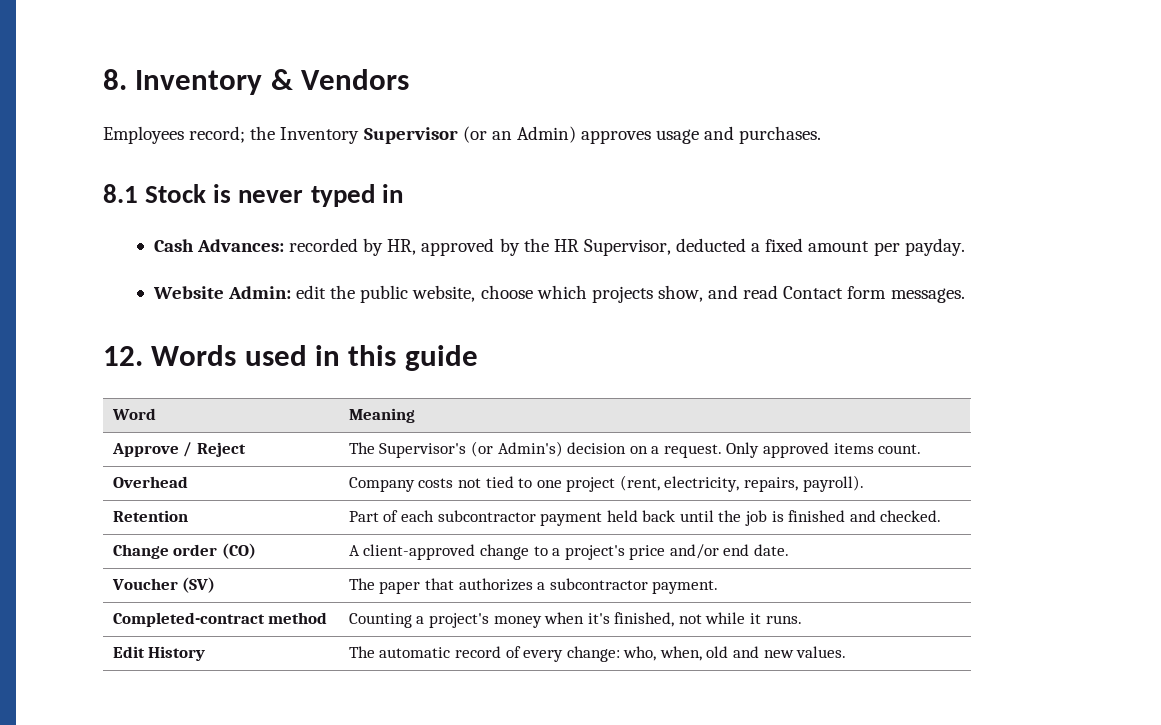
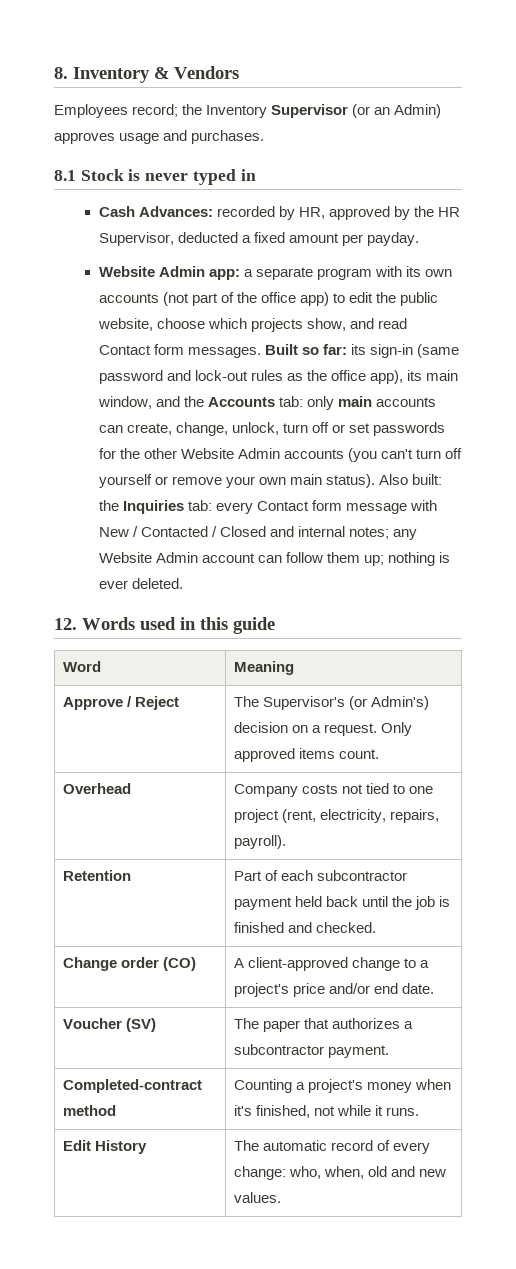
- Website Admin: edit the public website, choose which projects show, and read Contact form messages.
+ Website Admin app: a separate program with its own accounts (not part of the office app) to edit the public website, choose which projects show, and read Contact form messages. Built so far: its sign-in (same password and lock-out rules as the office app), its main window, and the Accounts tab: only main accounts can create, change, unlock, turn off or set passwords for the other Website Admin accounts (you can't turn off yourself or remove your own main status). Also built: the Inquiries tab: every Contact form message with New / Contacted / Closed and internal notes; any Website Admin account can follow them up; nothing is ever deleted.

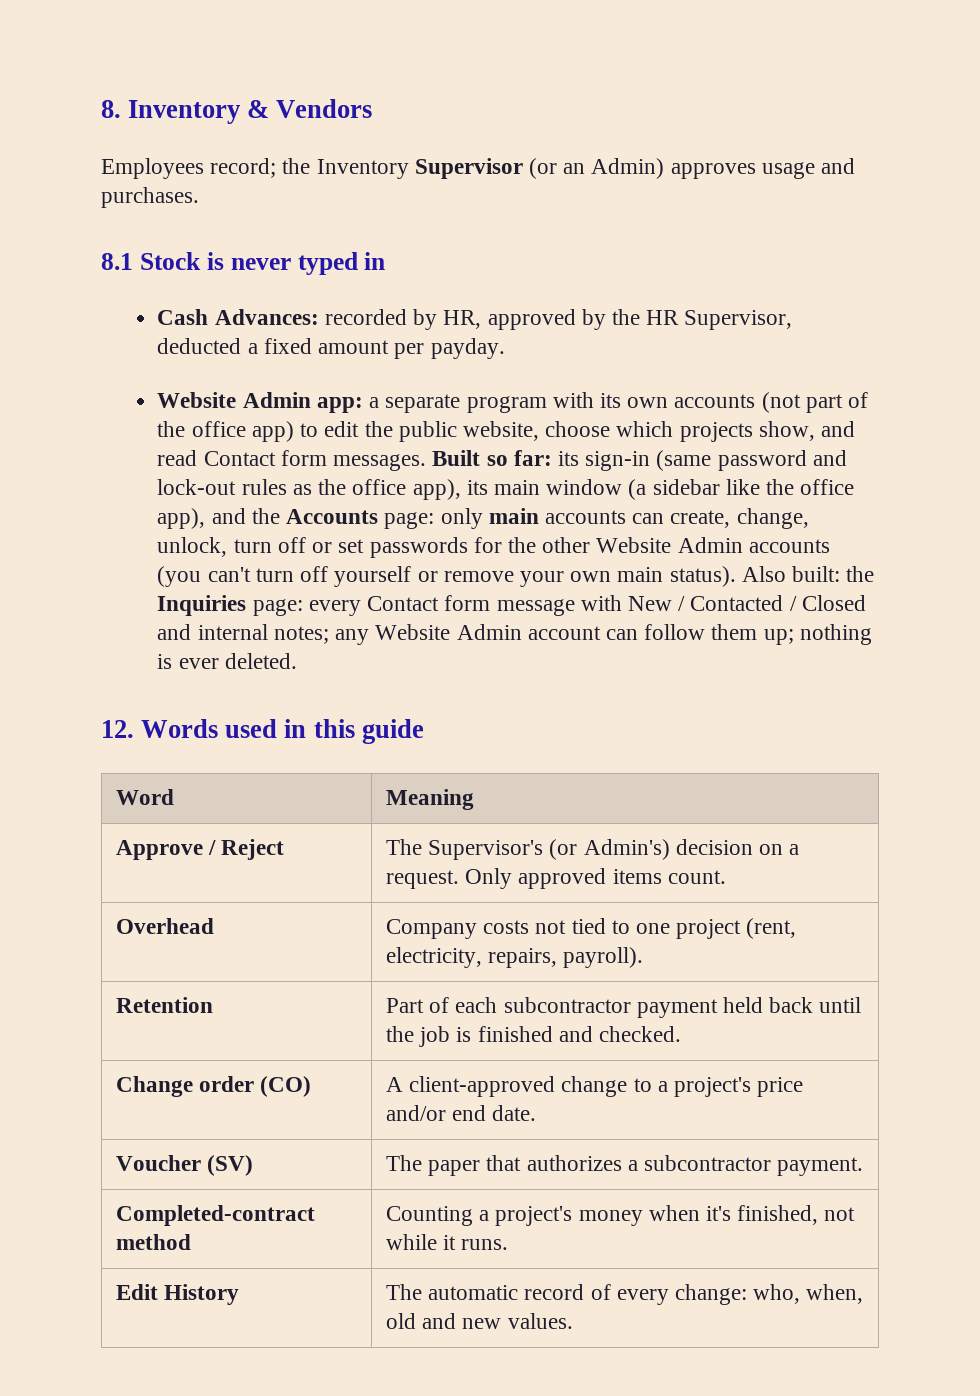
- Built so far: its sign-in (same password and lock-out rules as the office app), its main window, and the Accounts tab: only main accounts can create, change, unlock, turn off or set passwords for the other Website Admin accounts (you can't turn off yourself or remove your own main status).
+ Built so far: its sign-in (same password and lock-out rules as the office app), its main window (a sidebar like the office app), and the Accounts page: only main accounts can create, change, unlock, turn off or set passwords for the other Website Admin accounts (you can't turn off yourself or remove your own main status).
- Also built: the Inquiries tab: every Contact form message with New / Contacted / Closed and internal notes; any Website Admin account can follow them up; nothing is ever deleted.
+ Also built: the Inquiries page: every Contact form message with New / Contacted / Closed and internal notes; any Website Admin account can follow them up; nothing is ever deleted.

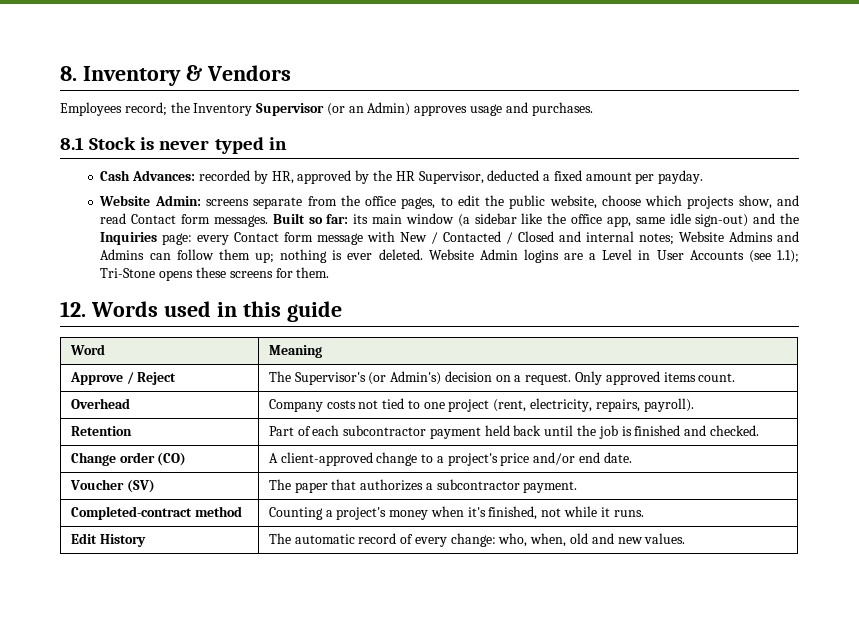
- Website Admin app: a separate program with its own accounts (not part of the office app) to edit the public website, choose which projects show, and read Contact form messages.
+ Website Admin: screens separate from the office pages, to edit the public website, choose which projects show, and read Contact form messages.
- Built so far: its sign-in (same password and lock-out rules as the office app), its main window (a sidebar like the office app), and the Accounts page: only main accounts can create, change, unlock, turn off or set passwords for the other Website Admin accounts (you can't turn off yourself or remove your own main status). Also built: the Inquiries page: every Contact form message with New / Contacted / Closed and internal notes; any Website Admin account can follow them up; nothing is ever deleted.
+ Built so far: its main window (a sidebar like the office app, same idle sign-out) and the Inquiries page: every Contact form message with New / Contacted / Closed and internal notes; Website Admins and Admins can follow them up; nothing is ever deleted. Website Admin logins are a Level in User Accounts (see 1.1); Tri-Stone opens these screens for them.

